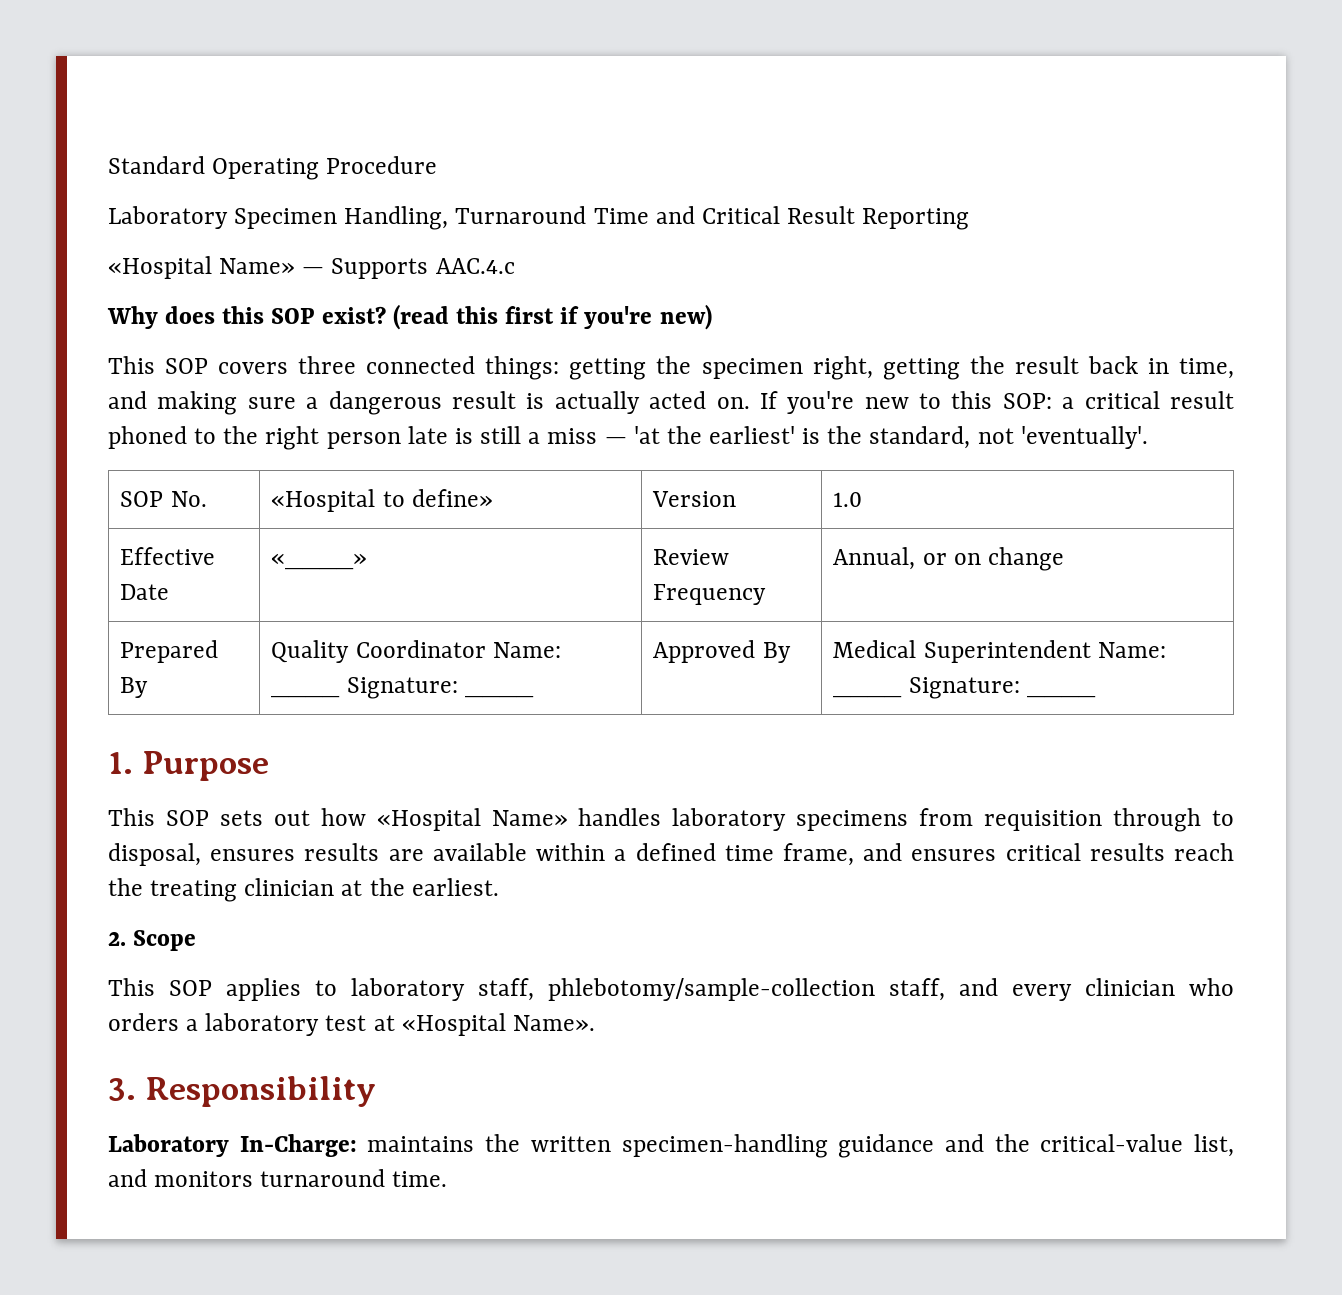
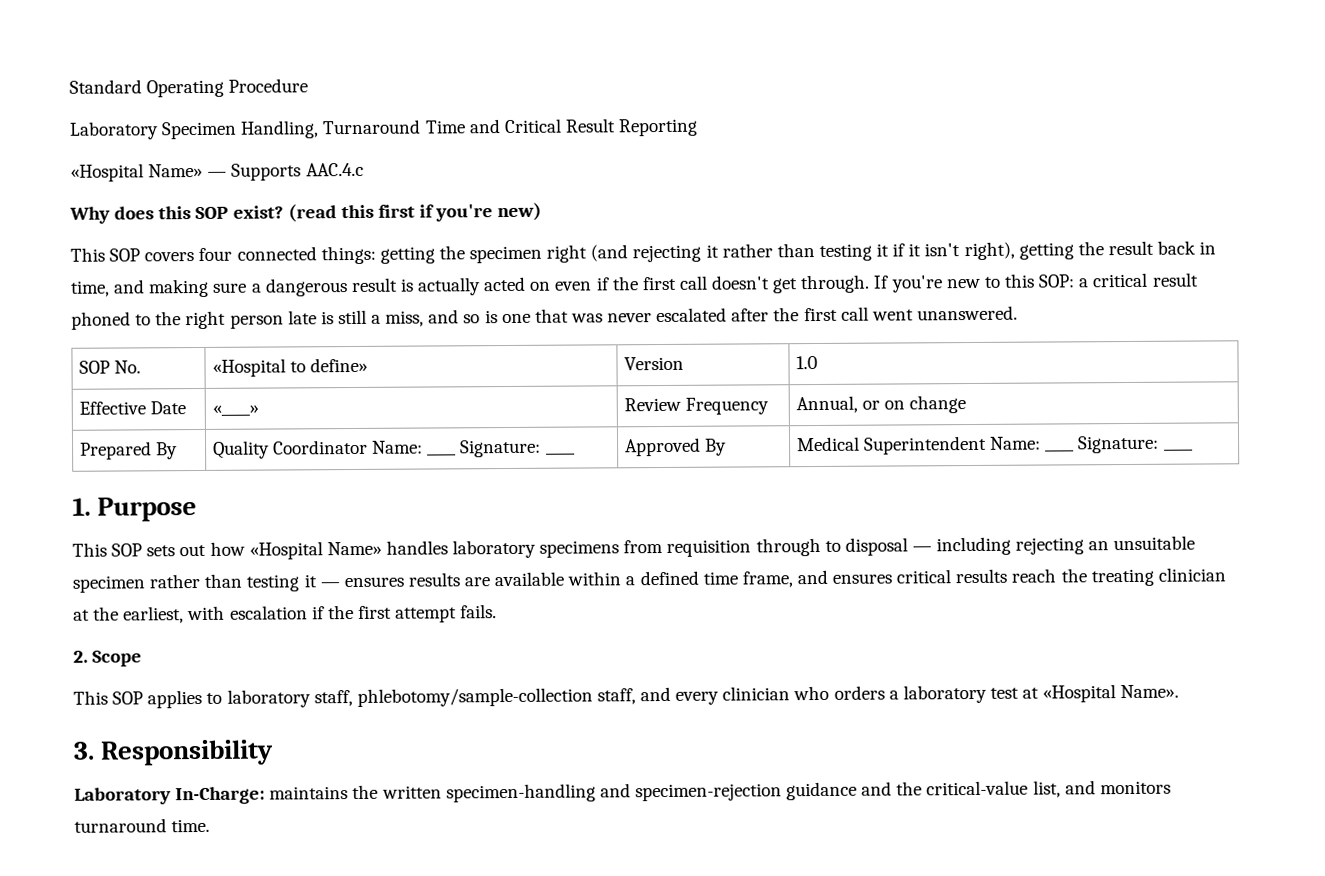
- This SOP covers three connected things: getting the specimen right, getting the result back in time, and making sure a dangerous result is actually acted on.
+ This SOP covers four connected things: getting the specimen right (and rejecting it rather than testing it if it isn't right), getting the result back in time, and making sure a dangerous result is actually acted on even if the first call doesn't get through.
- If you're new to this SOP: a critical result phoned to the right person late is still a miss — 'at the earliest' is the standard, not 'eventually'.
+ If you're new to this SOP: a critical result phoned to the right person late is still a miss, and so is one that was never escalated after the first call went unanswered.
- This SOP sets out how «Hospital Name» handles laboratory specimens from requisition through to disposal, ensures results are available within a defined time frame, and ensures critical results reach the treating clinician at the earliest.
+ This SOP sets out how «Hospital Name» handles laboratory specimens from requisition through to disposal — including rejecting an unsuitable specimen rather than testing it — ensures results are available within a defined time frame, and ensures critical results reach the treating clinician at the earliest, with escalation if the first attempt fails.
- Laboratory In-Charge: maintains the written specimen-handling guidance and the critical-value list, and monitors turnaround time.
+ Laboratory In-Charge: maintains the written specimen-handling and specimen-rejection guidance and the critical-value list, and monitors turnaround time.

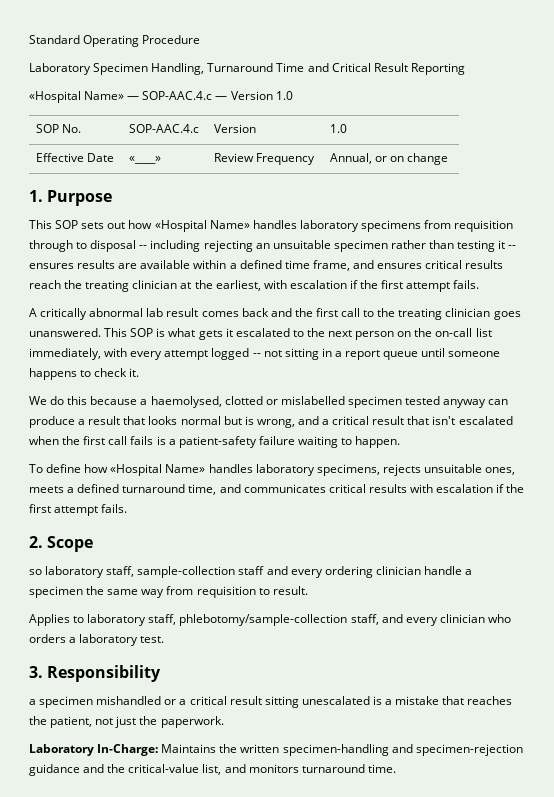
- «Hospital Name» — Supports AAC.4.c
- Why does this SOP exist? (read this first if you're new)
- This SOP covers four connected things: getting the specimen right (and rejecting it rather than testing it if it isn't right), getting the result back in time, and making sure a dangerous result is actually acted on even if the first call doesn't get through. If you're new to this SOP: a critical result phoned to the right person late is still a miss, and so is one that was never escalated after the first call went unanswered.
+ «Hospital Name» — SOP-AAC.4.c — Version 1.0
- SOP No. | «Hospital to define» | Version | 1.0
+ SOP No. | SOP-AAC.4.c | Version | 1.0
- Prepared By | Quality Coordinator Name: ____ Signature: ____ | Approved By | Medical Superintendent Name: ____ Signature: ____
- This SOP sets out how «Hospital Name» handles laboratory specimens from requisition through to disposal — including rejecting an unsuitable specimen rather than testing it — ensures results are available within a defined time frame, and ensures critical results reach the treating clinician at the earliest, with escalation if the first attempt fails.
+ This SOP sets out how «Hospital Name» handles laboratory specimens from requisition through to disposal -- including rejecting an unsuitable specimen rather than testing it -- ensures results are available within a defined time frame, and ensures critical results reach the treating clinician at the earliest, with escalation if the first attempt fails.
+ A critically abnormal lab result comes back and the first call to the treating clinician goes unanswered. This SOP is what gets it escalated to the next person on the on-call list immediately, with every attempt logged -- not sitting in a report queue until someone happens to check it.
+ We do this because a haemolysed, clotted or mislabelled specimen tested anyway can produce a result that looks normal but is wrong, and a critical result that isn't escalated when the first call fails is a patient-safety failure waiting to happen.
+ To define how «Hospital Name» handles laboratory specimens, rejects unsuitable ones, meets a defined turnaround time, and communicates critical results with escalation if the first attempt fails.
  2. Scope
- This SOP applies to laboratory staff, phlebotomy/sample-collection staff, and every clinician who orders a laboratory test at «Hospital Name».
+ so laboratory staff, sample-collection staff and every ordering clinician handle a specimen the same way from requisition to result.
+ Applies to laboratory staff, phlebotomy/sample-collection staff, and every clinician who orders a laboratory test.
  3. Responsibility
+ a specimen mishandled or a critical result sitting unescalated is a mistake that reaches the patient, not just the paperwork.
- Laboratory In-Charge: maintains the written specimen-handling and specimen-rejection guidance and the critical-value list, and monitors turnaround time.
+ Laboratory In-Charge: Maintains the written specimen-handling and specimen-rejection guidance and the critical-value list, and monitors turnaround time.

